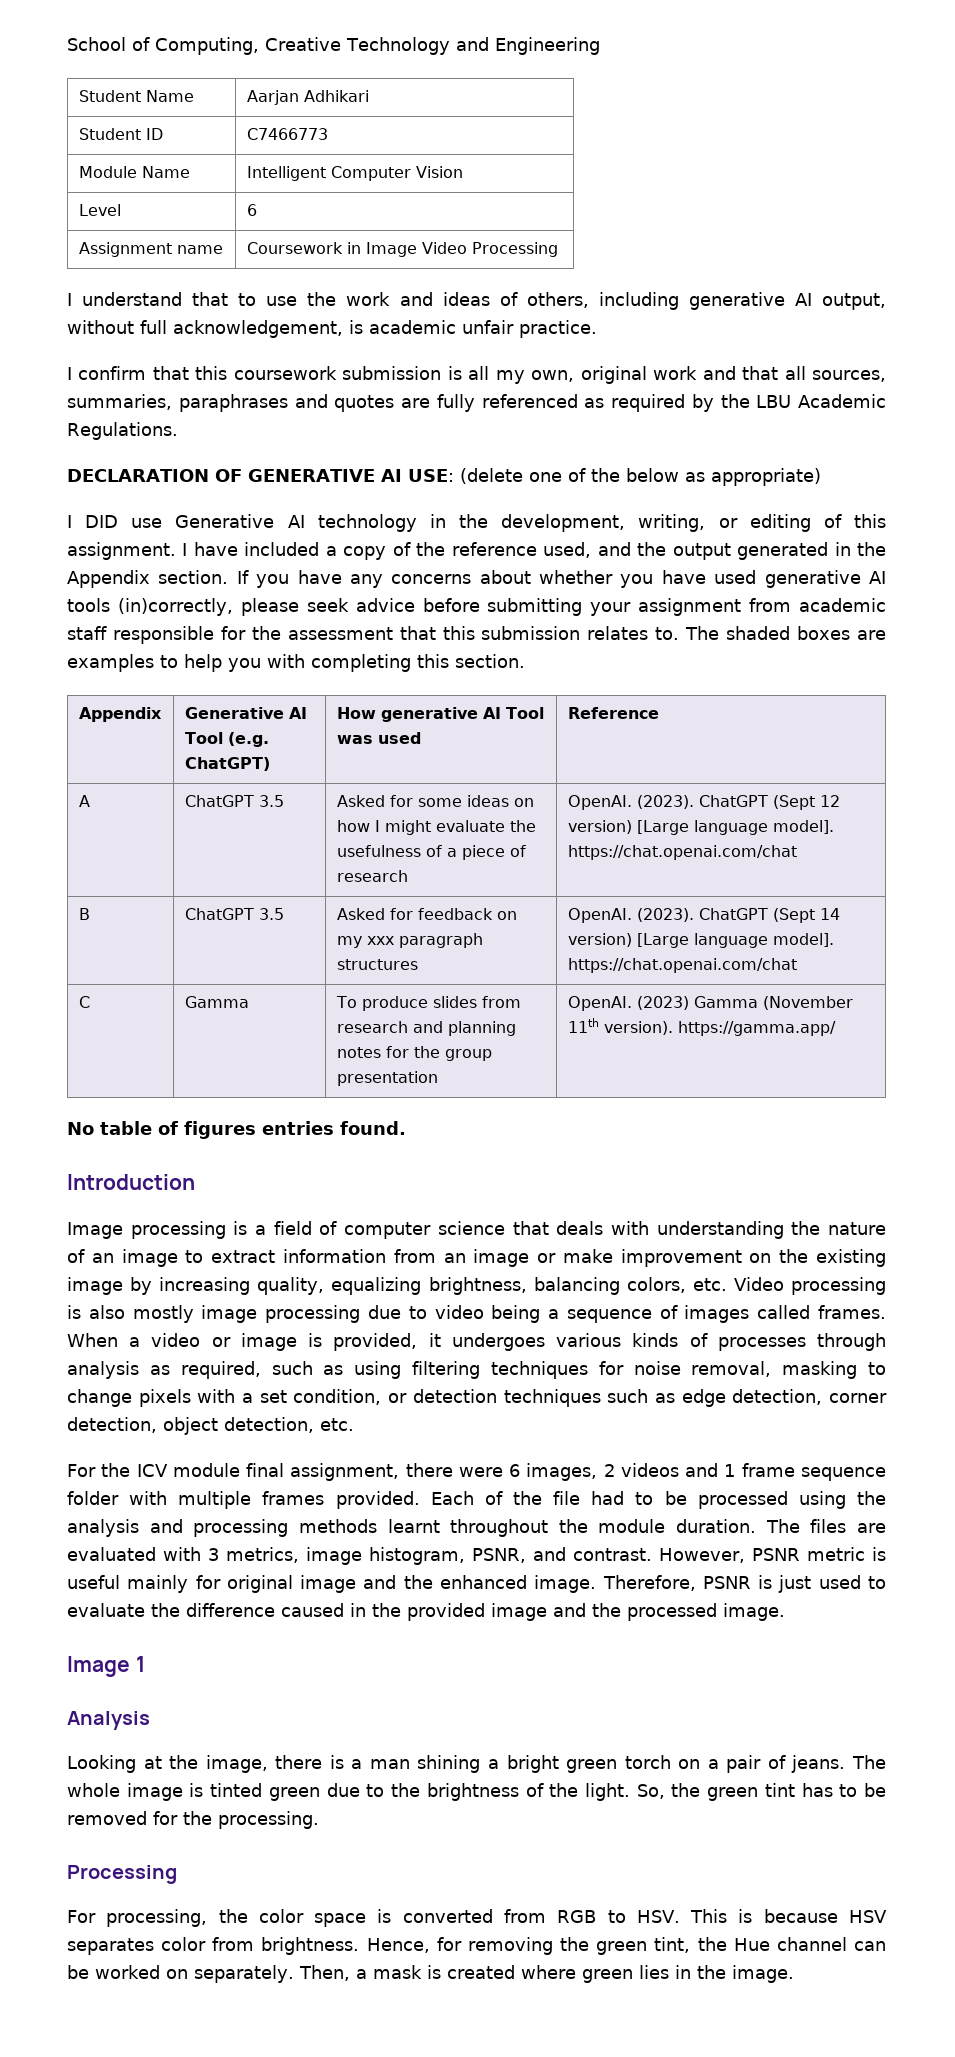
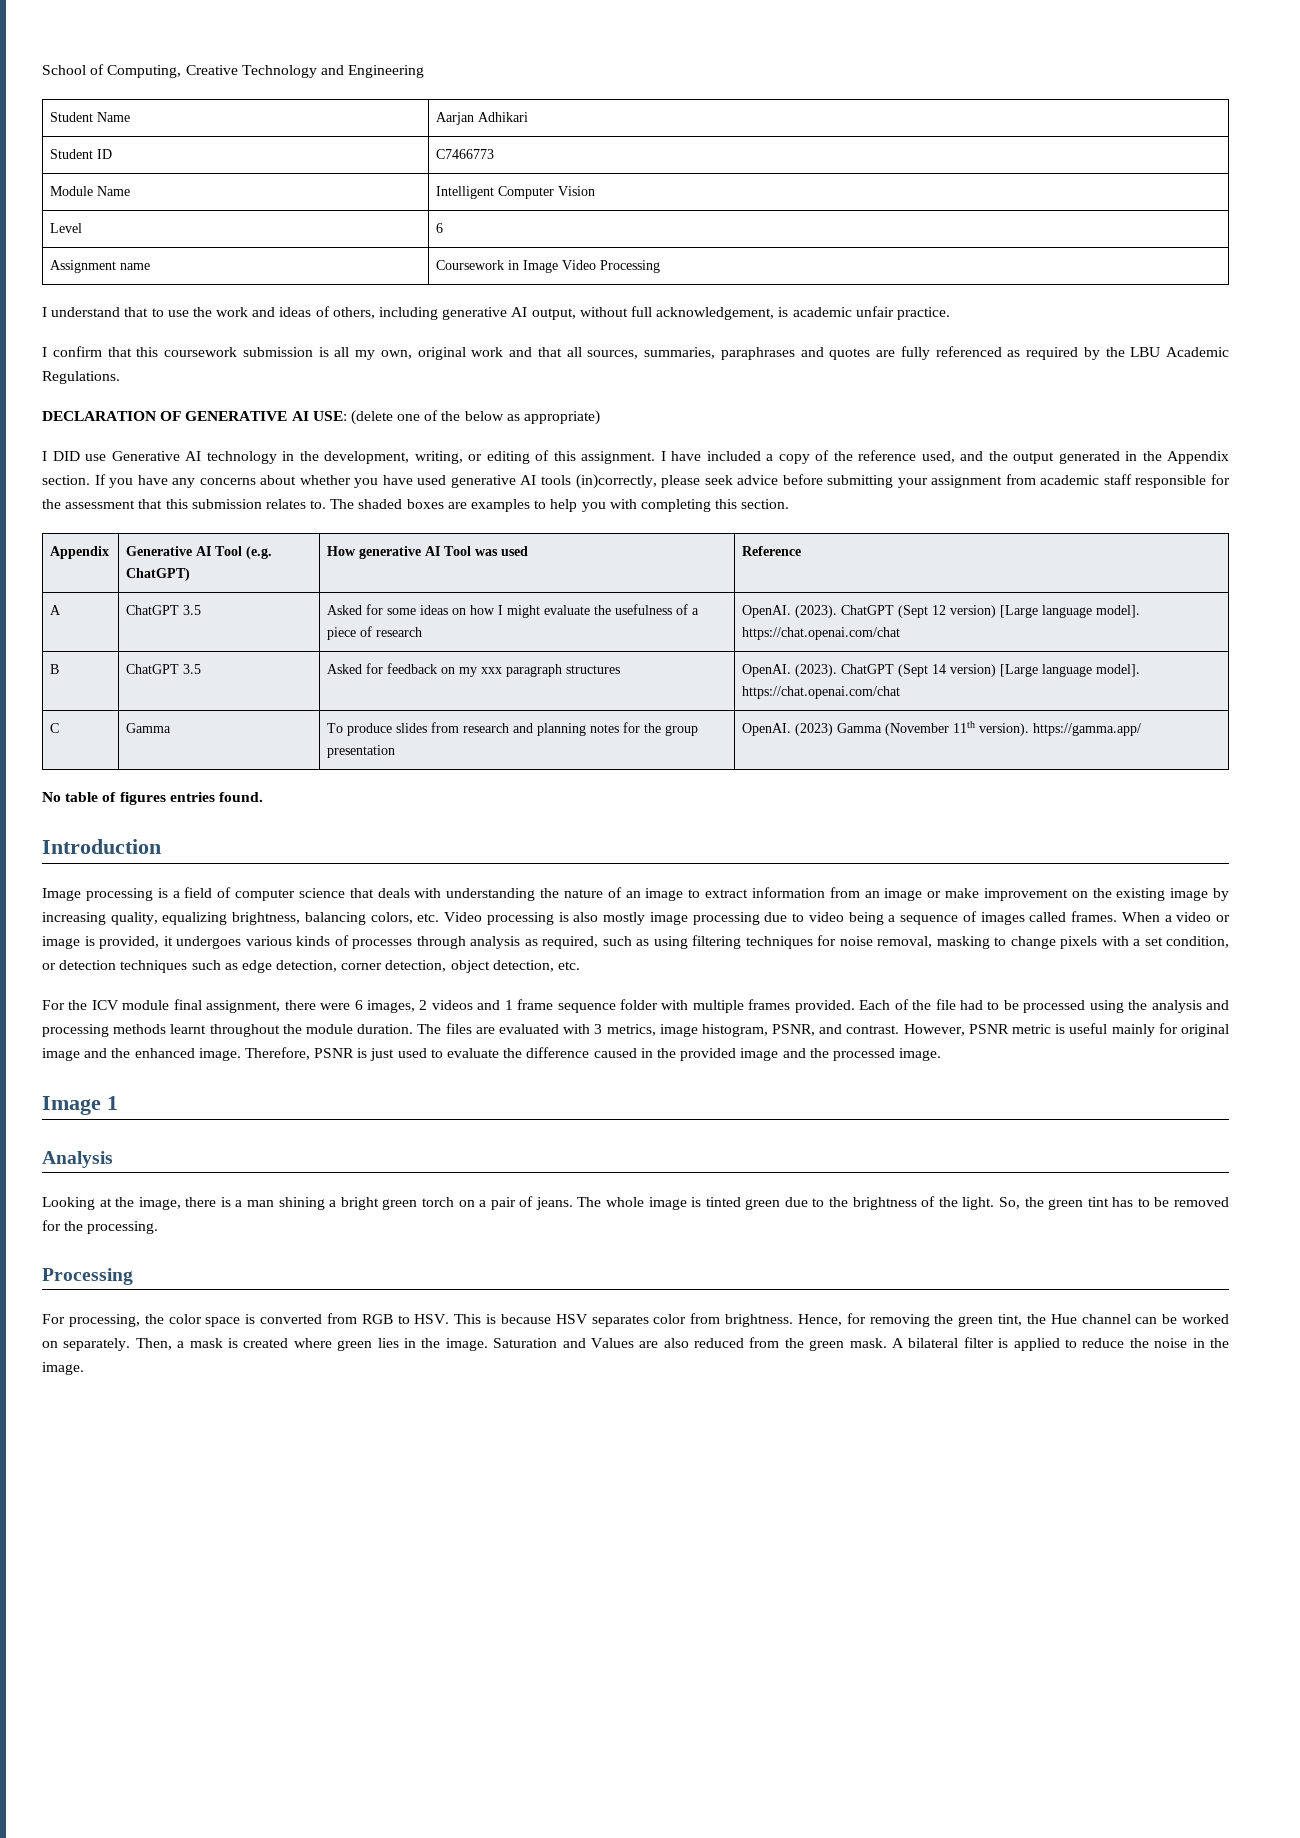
+ Saturation and Values are also reduced from the green mask. A bilateral filter is applied to reduce the noise in the image.

